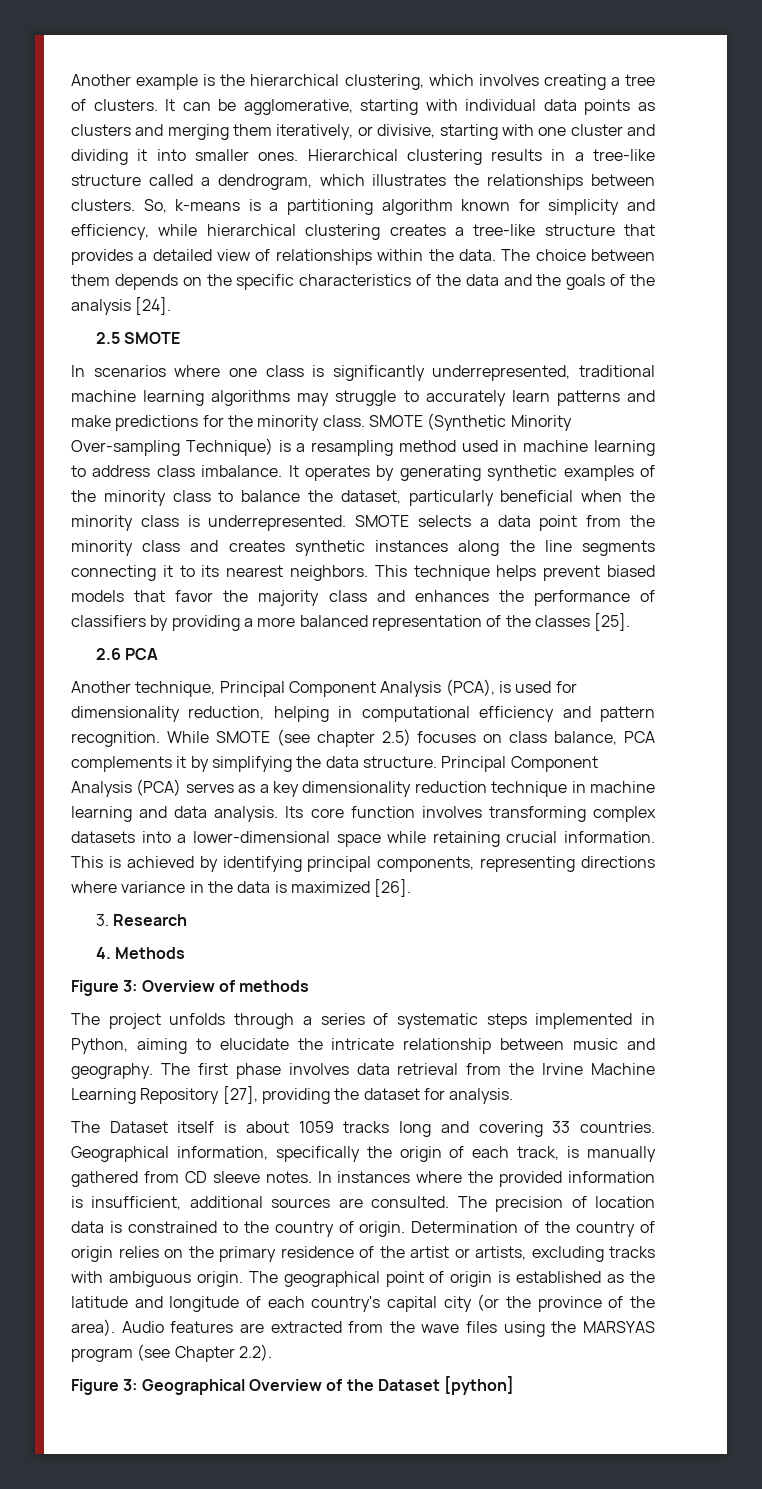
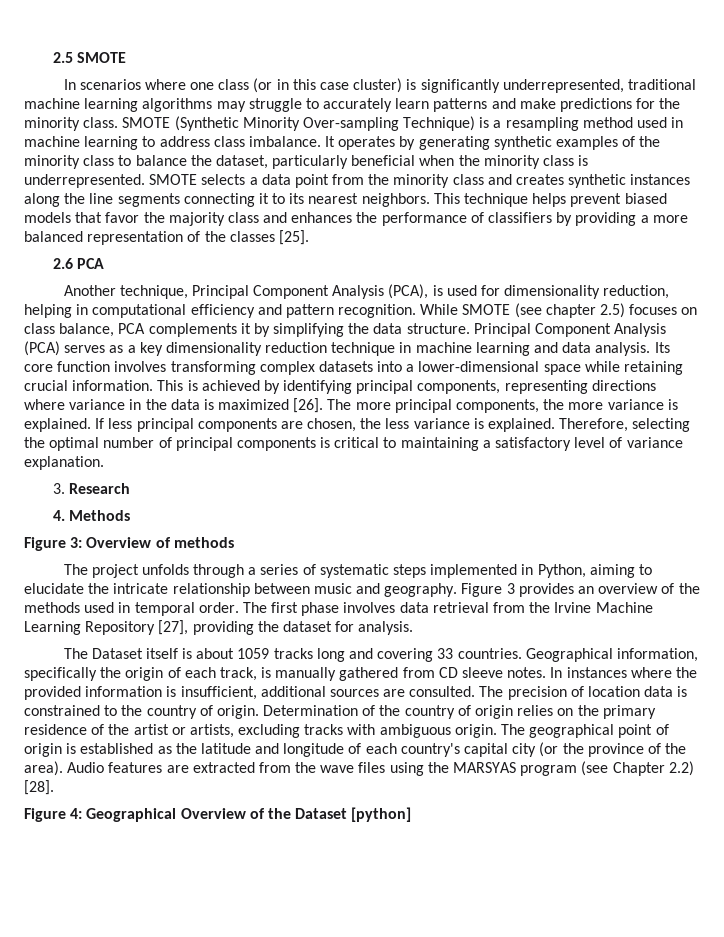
- Another example is the hierarchical clustering, which involves creating a tree of clusters. It can be agglomerative, starting with individual data points as clusters and merging them iteratively, or divisive, starting with one cluster and dividing it into smaller ones. Hierarchical clustering results in a tree-like structure called a dendrogram, which illustrates the relationships between clusters. So, k-means is a partitioning algorithm known for simplicity and efficiency, while hierarchical clustering creates a tree-like structure that provides a detailed view of relationships within the data. The choice between them depends on the specific characteristics of the data and the goals of the analysis [24].
- In scenarios where one class is significantly underrepresented, traditional machine learning algorithms may struggle to accurately learn patterns and make predictions for the minority class.
+ In scenarios where one class (or in this case cluster) is significantly underrepresented, traditional machine learning algorithms may struggle to accurately learn patterns and make predictions for the minority class.
+ The more principal components, the more variance is explained. If less principal components are chosen, the less variance is explained. Therefore, selecting the optimal number of principal components is critical to maintaining a satisfactory level of variance explanation.
+ Figure 3 provides an overview of the methods used in temporal order.
- Audio features are extracted from the wave files using the MARSYAS program (see Chapter 2.2).
- Figure 3: Geographical Overview of the Dataset [python]
+ Audio features are extracted from the wave files using the MARSYAS program (see Chapter 2.2) [28].
+ Figure 4: Geographical Overview of the Dataset [python]

